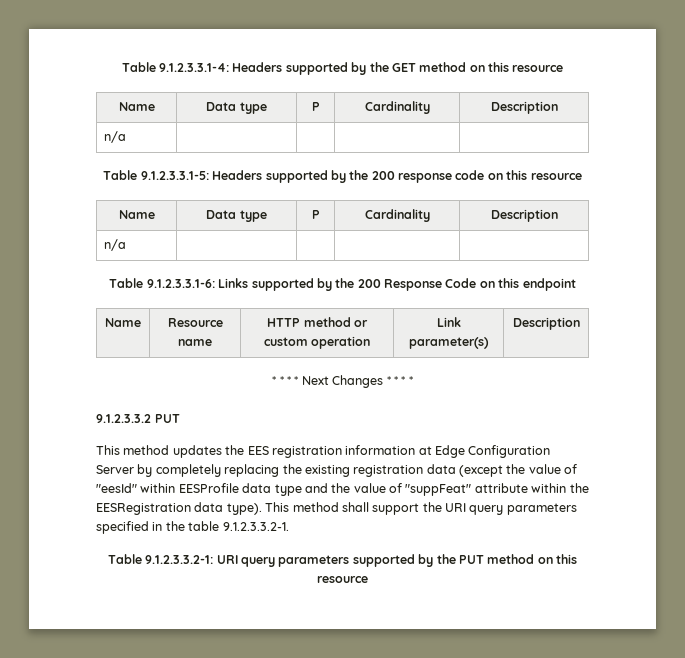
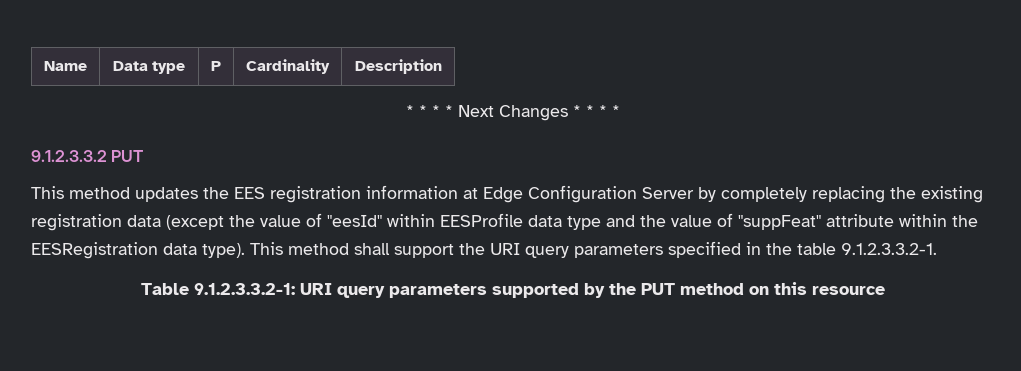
- Table 9.1.2.3.3.1-4: Headers supported by the GET method on this resource
  Name | Data type | P | Cardinality | Description
- n/a | | | |
- Table 9.1.2.3.3.1-5: Headers supported by the 200 response code on this resource
- Name | Data type | P | Cardinality | Description
- n/a | | | |
- Table 9.1.2.3.3.1-6: Links supported by the 200 Response Code on this endpoint
- Name | Resource name | HTTP method or custom operation | Link parameter(s) | Description

